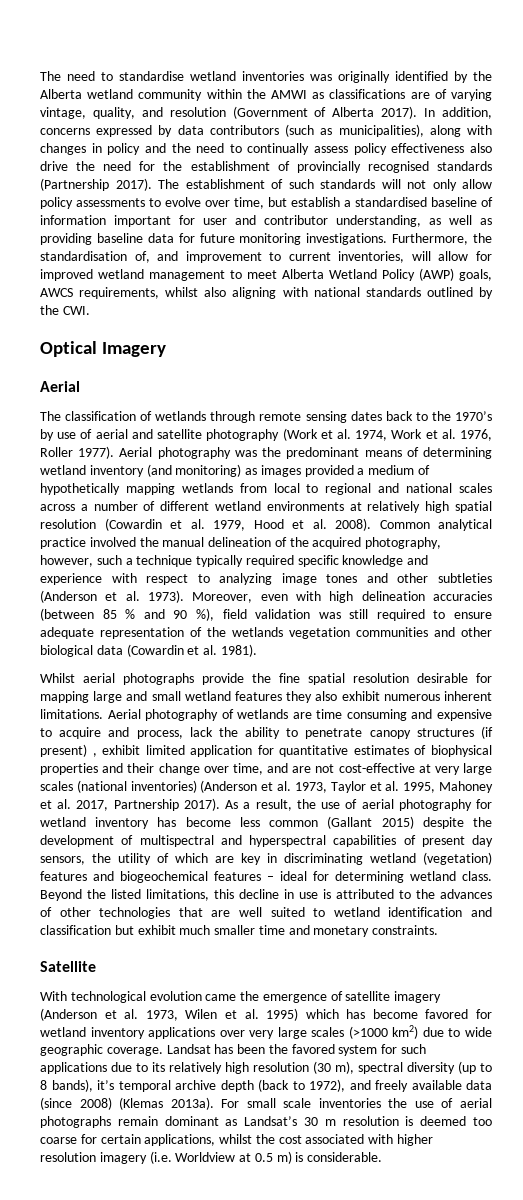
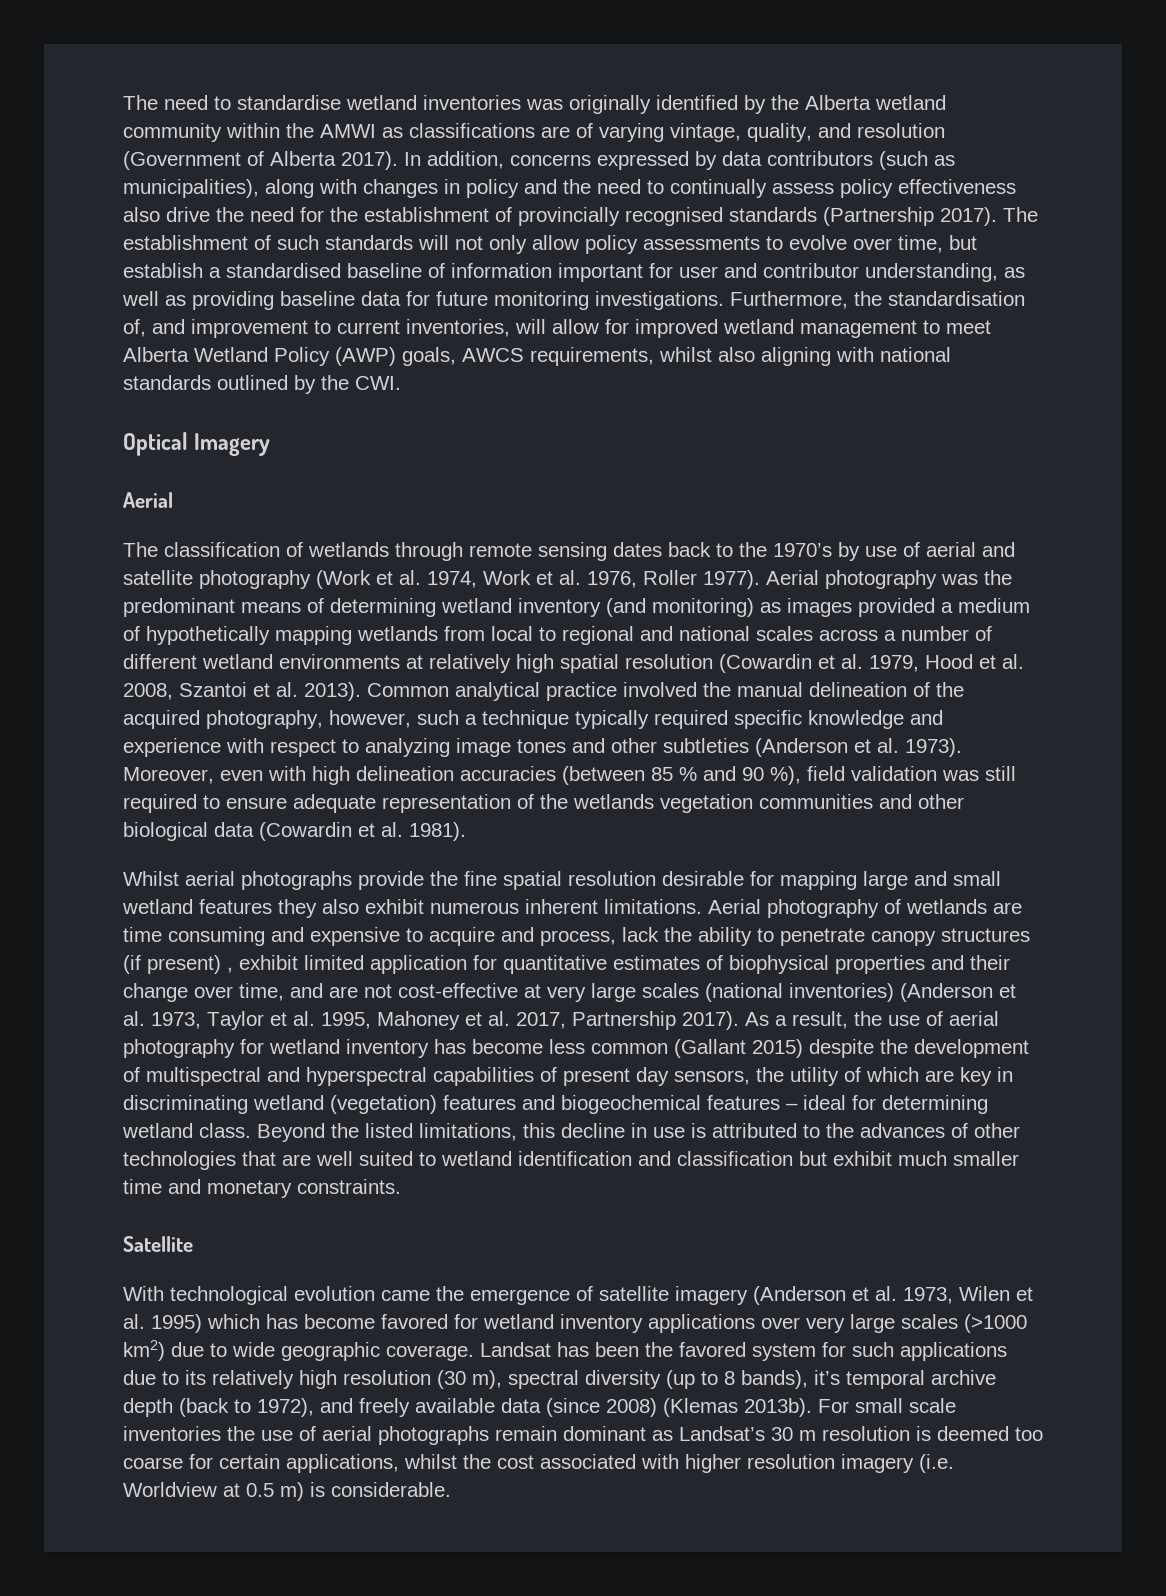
- Aerial photography was the predominant means of determining wetland inventory (and monitoring) as images provided a medium of hypothetically mapping wetlands from local to regional and national scales across a number of different wetland environments at relatively high spatial resolution (Cowardin et al. 1979, Hood et al. 2008).
+ Aerial photography was the predominant means of determining wetland inventory (and monitoring) as images provided a medium of hypothetically mapping wetlands from local to regional and national scales across a number of different wetland environments at relatively high spatial resolution (Cowardin et al. 1979, Hood et al. 2008, Szantoi et al. 2013).
- Landsat has been the favored system for such applications due to its relatively high resolution (30 m), spectral diversity (up to 8 bands), it’s temporal archive depth (back to 1972), and freely available data (since 2008) (Klemas 2013a).
+ Landsat has been the favored system for such applications due to its relatively high resolution (30 m), spectral diversity (up to 8 bands), it’s temporal archive depth (back to 1972), and freely available data (since 2008) (Klemas 2013b).

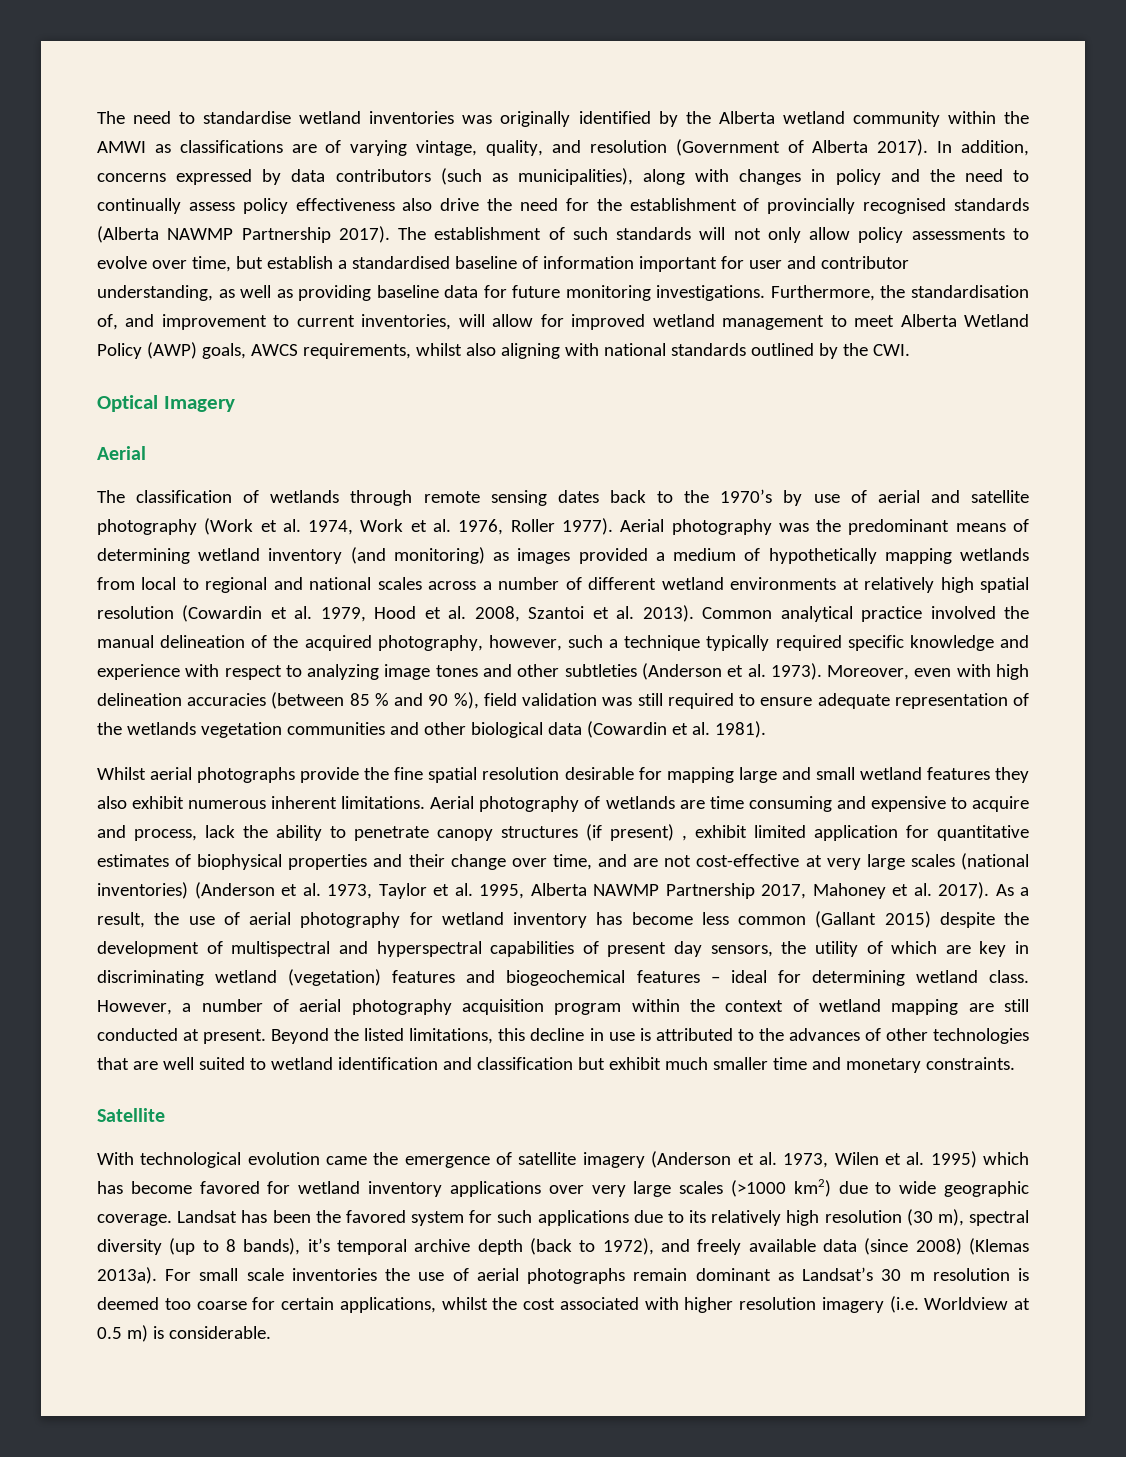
- In addition, concerns expressed by data contributors (such as municipalities), along with changes in policy and the need to continually assess policy effectiveness also drive the need for the establishment of provincially recognised standards (Partnership 2017).
+ In addition, concerns expressed by data contributors (such as municipalities), along with changes in policy and the need to continually assess policy effectiveness also drive the need for the establishment of provincially recognised standards (Alberta NAWMP Partnership 2017).
- Aerial photography of wetlands are time consuming and expensive to acquire and process, lack the ability to penetrate canopy structures (if present) , exhibit limited application for quantitative estimates of biophysical properties and their change over time, and are not cost-effective at very large scales (national inventories) (Anderson et al. 1973, Taylor et al. 1995, Mahoney et al. 2017, Partnership 2017).
+ Aerial photography of wetlands are time consuming and expensive to acquire and process, lack the ability to penetrate canopy structures (if present) , exhibit limited application for quantitative estimates of biophysical properties and their change over time, and are not cost-effective at very large scales (national inventories) (Anderson et al. 1973, Taylor et al. 1995, Alberta NAWMP Partnership 2017, Mahoney et al. 2017).
+ However, a number of aerial photography acquisition program within the context of wetland mapping are still conducted at present.
- Landsat has been the favored system for such applications due to its relatively high resolution (30 m), spectral diversity (up to 8 bands), it’s temporal archive depth (back to 1972), and freely available data (since 2008) (Klemas 2013b).
+ Landsat has been the favored system for such applications due to its relatively high resolution (30 m), spectral diversity (up to 8 bands), it’s temporal archive depth (back to 1972), and freely available data (since 2008) (Klemas 2013a).

